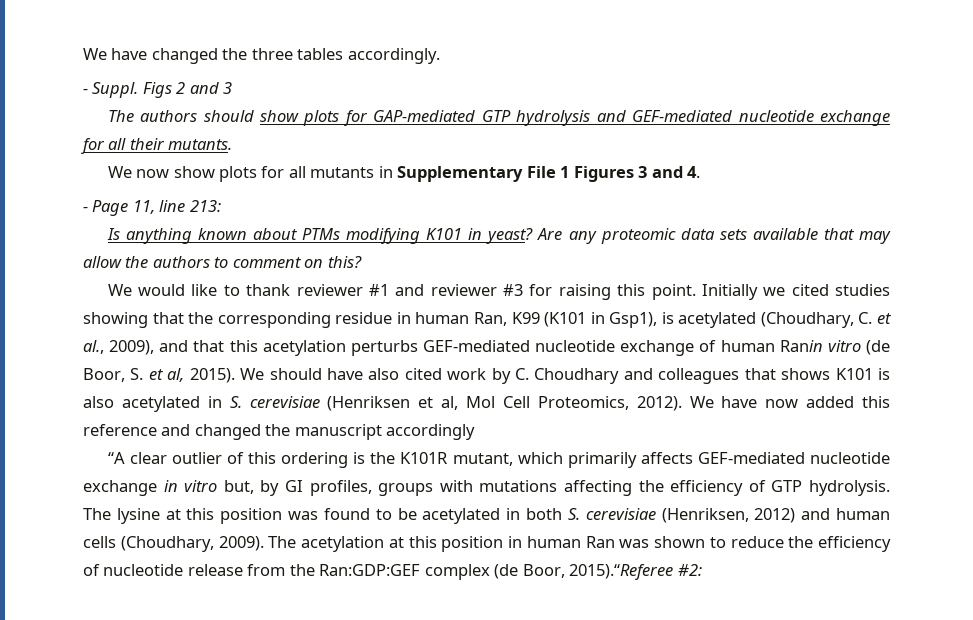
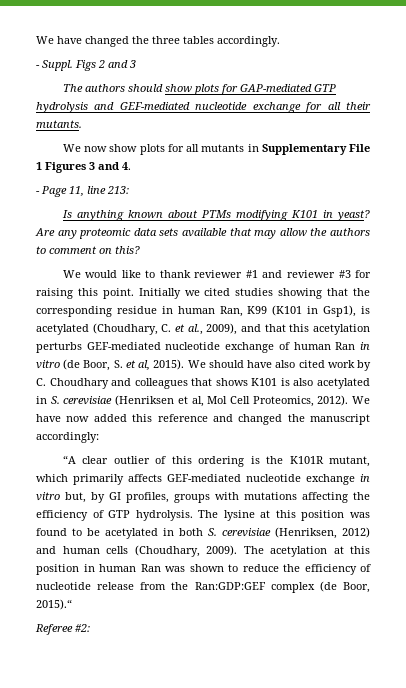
- Initially we cited studies showing that the corresponding residue in human Ran, K99 (K101 in Gsp1), is acetylated (Choudhary, C. et al., 2009), and that this acetylation perturbs GEF-mediated nucleotide exchange of human Ranin vitro (de Boor, S. et al, 2015).
+ Initially we cited studies showing that the corresponding residue in human Ran, K99 (K101 in Gsp1), is acetylated (Choudhary, C. et al., 2009), and that this acetylation perturbs GEF-mediated nucleotide exchange of human Ran in vitro (de Boor, S. et al, 2015).
- We have now added this reference and changed the manuscript accordingly
+ We have now added this reference and changed the manuscript accordingly:
- The acetylation at this position in human Ran was shown to reduce the efficiency of nucleotide release from the Ran:GDP:GEF complex (de Boor, 2015).“Referee #2:
+ The acetylation at this position in human Ran was shown to reduce the efficiency of nucleotide release from the Ran:GDP:GEF complex (de Boor, 2015).“
+ Referee #2:

